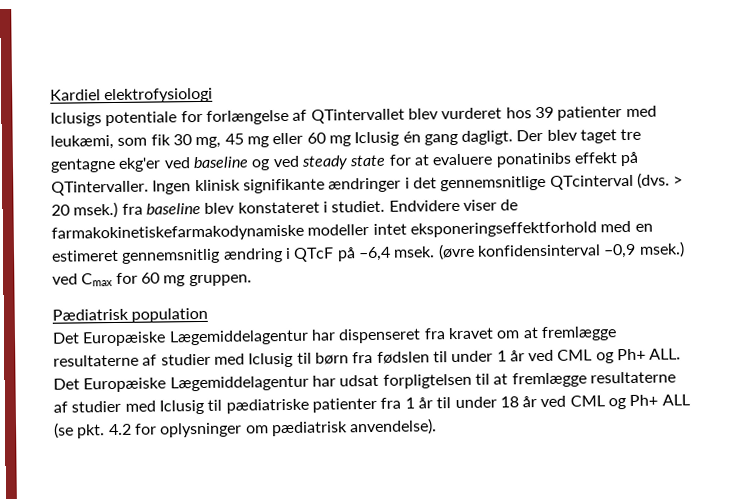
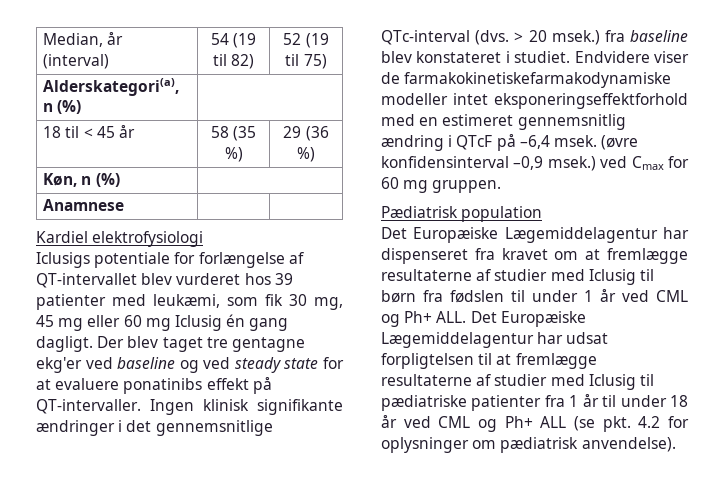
+ Median, år (interval) | 54 (19 til 82) | 52 (19 til 75)
+ Alderskategori(a), n (%) |
+ 18 til < 45 år | 58 (35 %) | 29 (36 %)
+ Køn, n (%) |
+ Anamnese | |
- Iclusigs potentiale for forlængelse af QTintervallet blev vurderet hos 39 patienter med leukæmi, som fik 30 mg, 45 mg eller 60 mg Iclusig én gang dagligt.
+ Iclusigs potentiale for forlængelse af QT-intervallet blev vurderet hos 39 patienter med leukæmi, som fik 30 mg, 45 mg eller 60 mg Iclusig én gang dagligt.
- Der blev taget tre gentagne ekg'er ved baseline og ved steady state for at evaluere ponatinibs effekt på QTintervaller.
+ Der blev taget tre gentagne ekg'er ved baseline og ved steady state for at evaluere ponatinibs effekt på QT-intervaller.
- Ingen klinisk signifikante ændringer i det gennemsnitlige QTcinterval (dvs.
+ Ingen klinisk signifikante ændringer i det gennemsnitlige QTc-interval (dvs.

